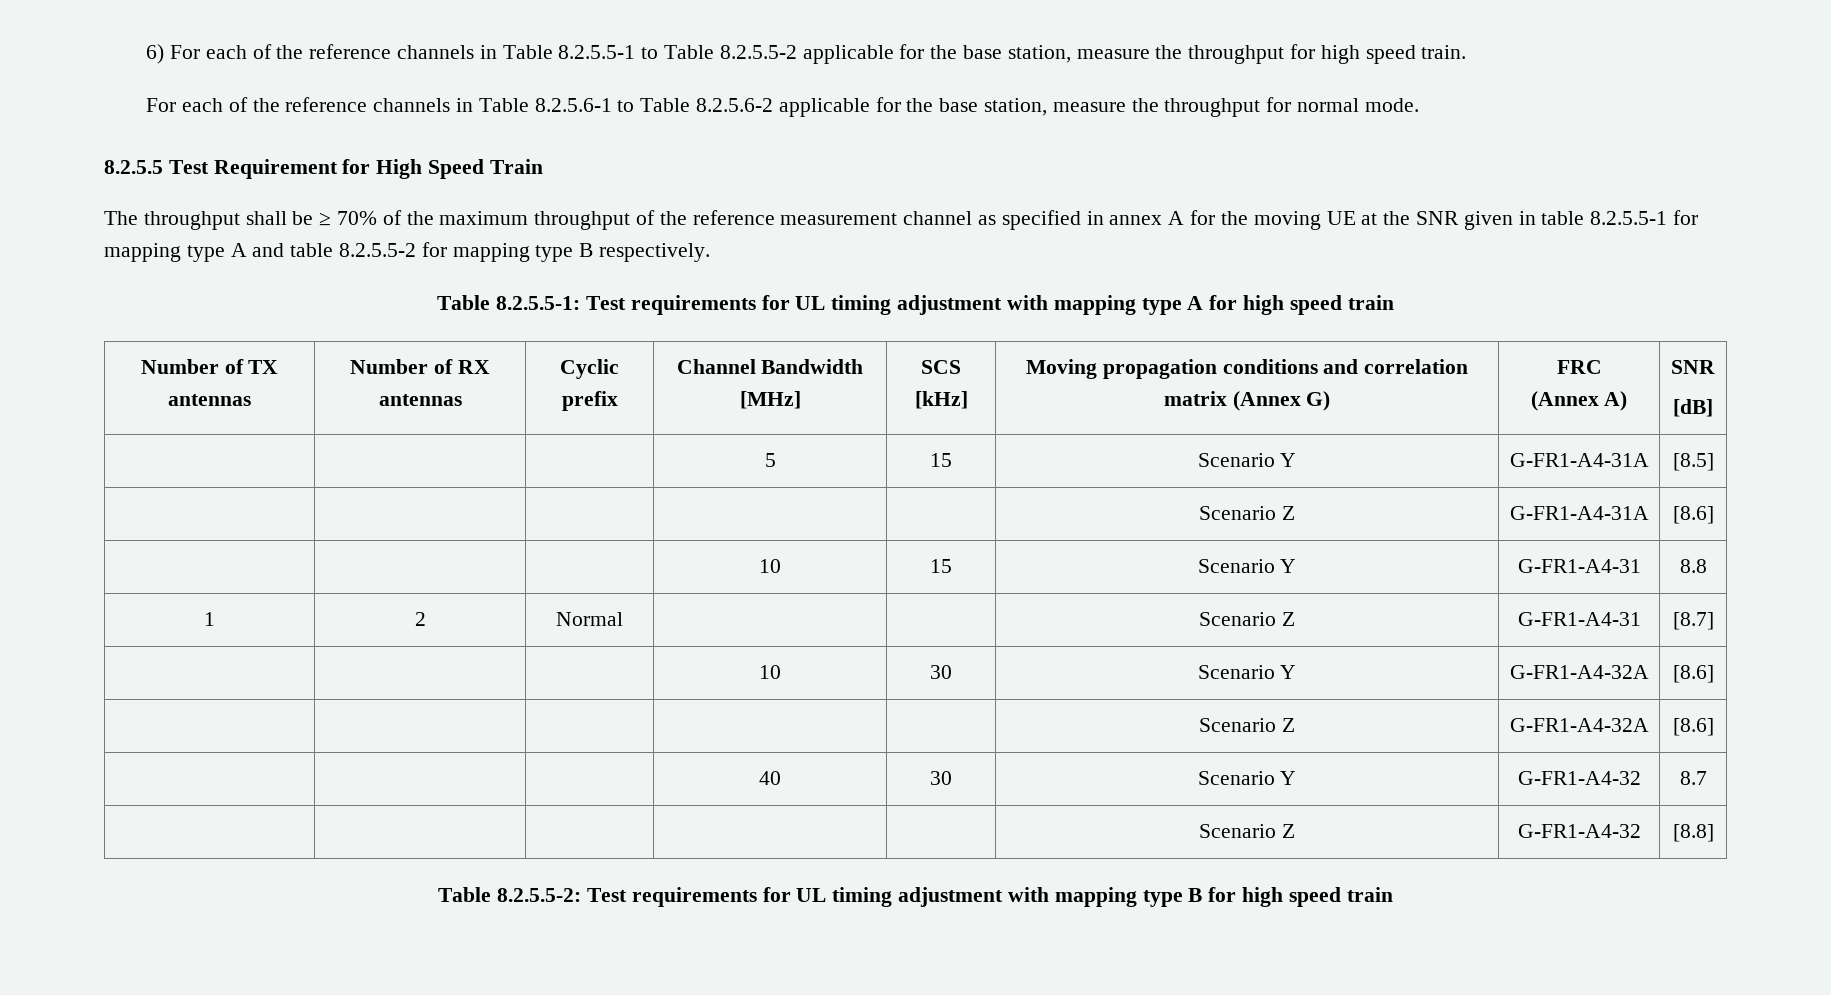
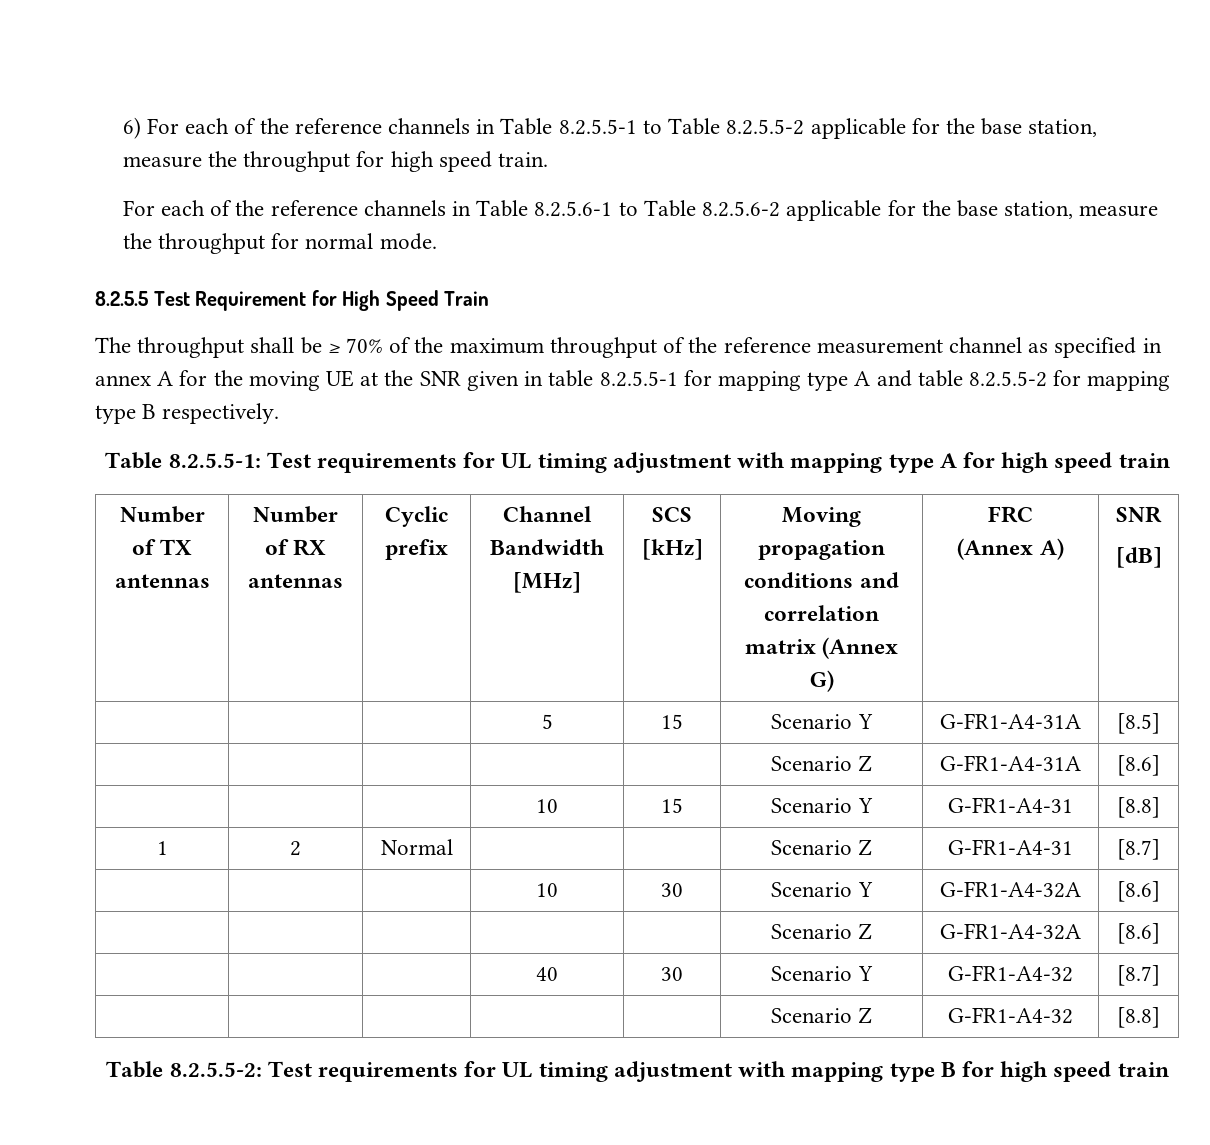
- | | | 10 | 15 | Scenario Y | G-FR1-A4-31 | 8.8
+ | | | 10 | 15 | Scenario Y | G-FR1-A4-31 | [8.8]
- | | | 40 | 30 | Scenario Y | G-FR1-A4-32 | 8.7
+ | | | 40 | 30 | Scenario Y | G-FR1-A4-32 | [8.7]

